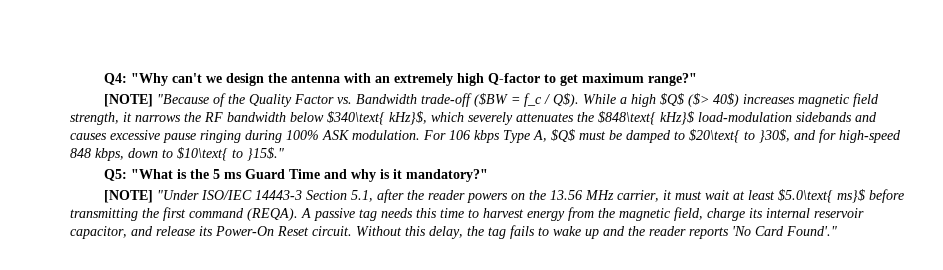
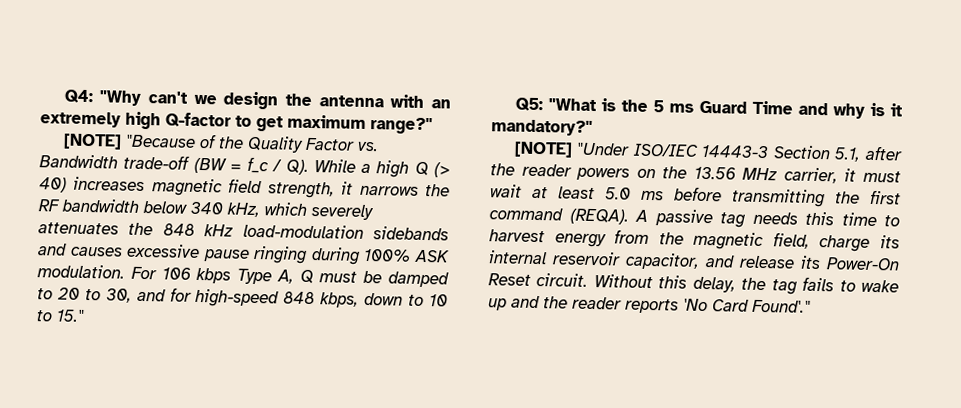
- [NOTE] "Because of the Quality Factor vs. Bandwidth trade-off ($BW = f_c / Q$). While a high $Q$ ($> 40$) increases magnetic field strength, it narrows the RF bandwidth below $340\text{ kHz}$, which severely attenuates the $848\text{ kHz}$ load-modulation sidebands and causes excessive pause ringing during 100% ASK modulation.
+ [NOTE] "Because of the Quality Factor vs. Bandwidth trade-off (BW = f_c / Q). While a high Q (> 40) increases magnetic field strength, it narrows the RF bandwidth below 340 kHz, which severely attenuates the 848 kHz load-modulation sidebands and causes excessive pause ringing during 100% ASK modulation.
- For 106 kbps Type A, $Q$ must be damped to $20\text{ to }30$, and for high-speed 848 kbps, down to $10\text{ to }15$."
+ For 106 kbps Type A, Q must be damped to 20 to 30, and for high-speed 848 kbps, down to 10 to 15."
- [NOTE] "Under ISO/IEC 14443-3 Section 5.1, after the reader powers on the 13.56 MHz carrier, it must wait at least $5.0\text{ ms}$ before transmitting the first command (REQA).
+ [NOTE] "Under ISO/IEC 14443-3 Section 5.1, after the reader powers on the 13.56 MHz carrier, it must wait at least 5.0 ms before transmitting the first command (REQA).

